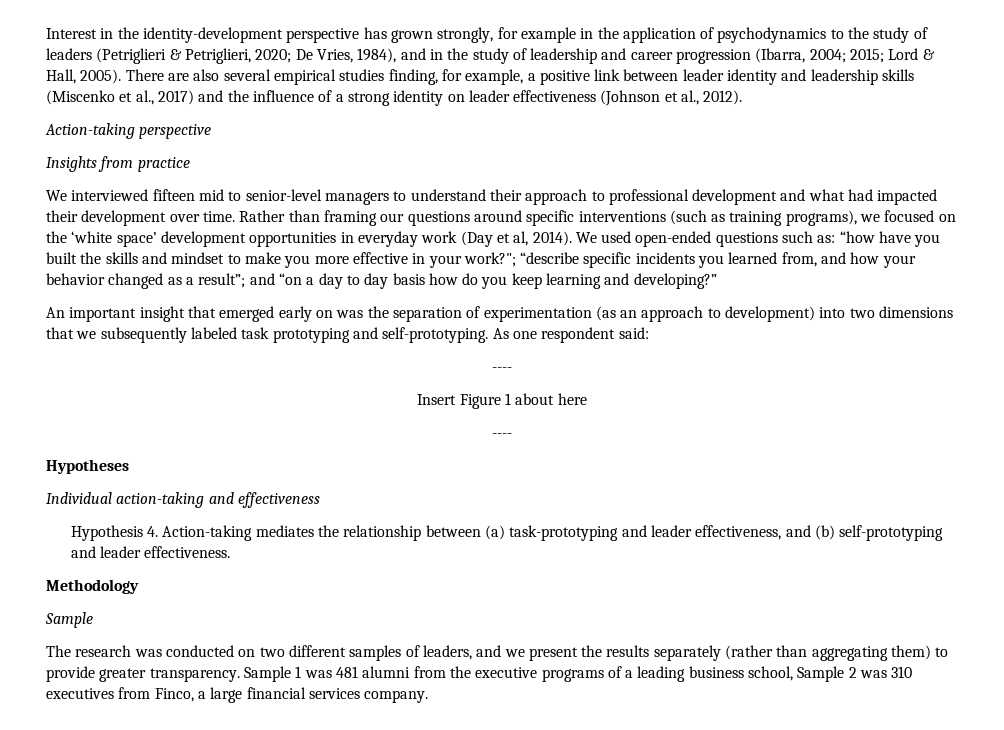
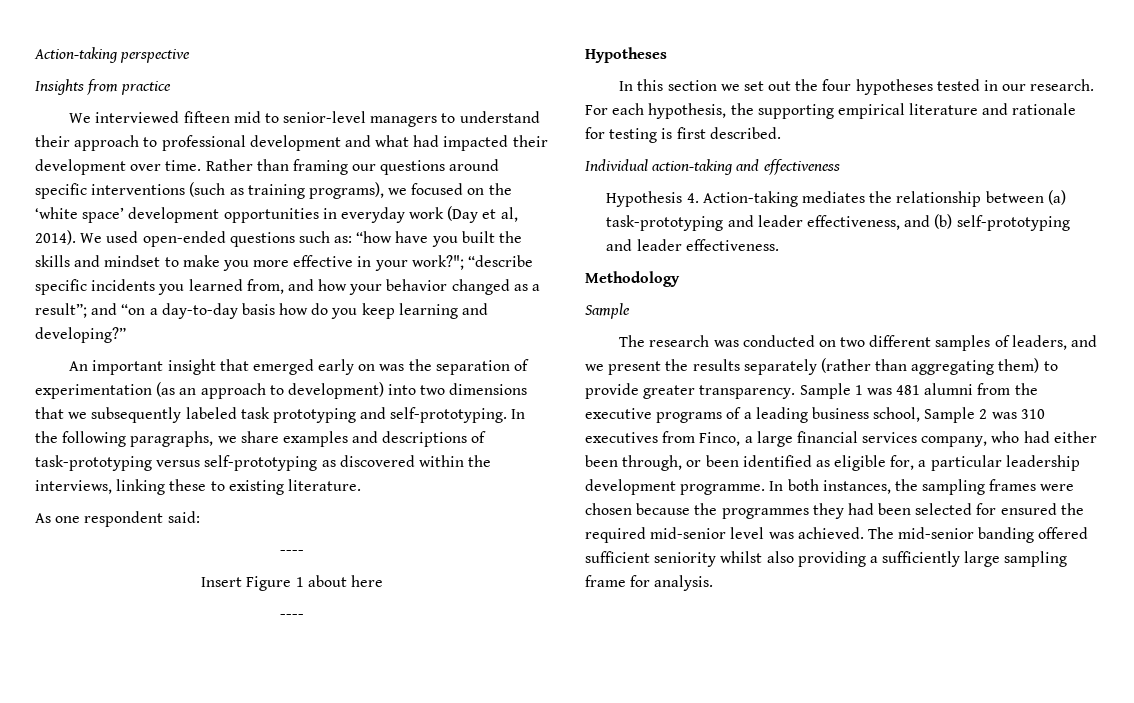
- Interest in the identity-development perspective has grown strongly, for example in the application of psychodynamics to the study of leaders (Petriglieri & Petriglieri, 2020; De Vries, 1984), and in the study of leadership and career progression (Ibarra, 2004; 2015; Lord & Hall, 2005). There are also several empirical studies finding, for example, a positive link between leader identity and leadership skills (Miscenko et al., 2017) and the influence of a strong identity on leader effectiveness (Johnson et al., 2012).
- We used open-ended questions such as: “how have you built the skills and mindset to make you more effective in your work?"; “describe specific incidents you learned from, and how your behavior changed as a result”; and “on a day to day basis how do you keep learning and developing?”
+ We used open-ended questions such as: “how have you built the skills and mindset to make you more effective in your work?"; “describe specific incidents you learned from, and how your behavior changed as a result”; and “on a day-to-day basis how do you keep learning and developing?”
- An important insight that emerged early on was the separation of experimentation (as an approach to development) into two dimensions that we subsequently labeled task prototyping and self-prototyping. As one respondent said:
+ An important insight that emerged early on was the separation of experimentation (as an approach to development) into two dimensions that we subsequently labeled task prototyping and self-prototyping. In the following paragraphs, we share examples and descriptions of task-prototyping versus self-prototyping as discovered within the interviews, linking these to existing literature.
+ As one respondent said:
+ In this section we set out the four hypotheses tested in our research. For each hypothesis, the supporting empirical literature and rationale for testing is first described.
- Sample 1 was 481 alumni from the executive programs of a leading business school, Sample 2 was 310 executives from Finco, a large financial services company.
+ Sample 1 was 481 alumni from the executive programs of a leading business school, Sample 2 was 310 executives from Finco, a large financial services company, who had either been through, or been identified as eligible for, a particular leadership development programme. In both instances, the sampling frames were chosen because the programmes they had been selected for ensured the required mid-senior level was achieved. The mid-senior banding offered sufficient seniority whilst also providing a sufficiently large sampling frame for analysis.

